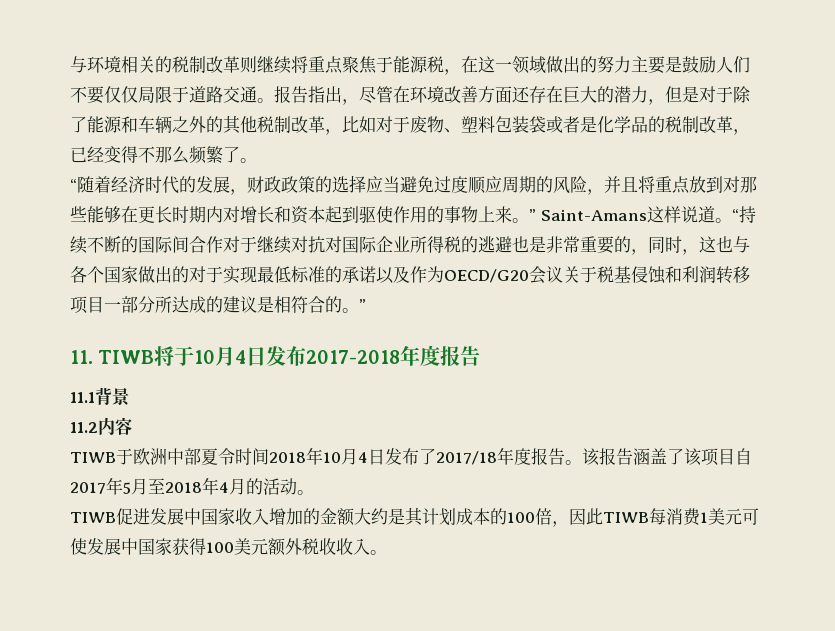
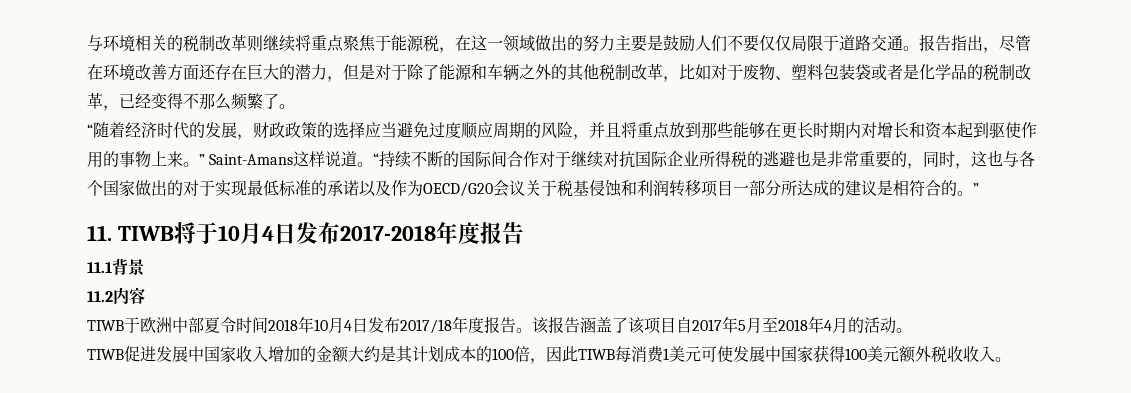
- “随着经济时代的发展，财政政策的选择应当避免过度顺应周期的风险，并且将重点放到对那些能够在更长时期内对增长和资本起到驱使作用的事物上来。” Saint-Amans这样说道。
+ “随着经济时代的发展，财政政策的选择应当避免过度顺应周期的风险，并且将重点放到那些能够在更长时期内对增长和资本起到驱使作用的事物上来。” Saint-Amans这样说道。
- “持续不断的国际间合作对于继续对抗对国际企业所得税的逃避也是非常重要的，同时，这也与各个国家做出的对于实现最低标准的承诺以及作为OECD/G20会议关于税基侵蚀和利润转移项目一部分所达成的建议是相符合的。”
+ “持续不断的国际间合作对于继续对抗国际企业所得税的逃避也是非常重要的，同时，这也与各个国家做出的对于实现最低标准的承诺以及作为OECD/G20会议关于税基侵蚀和利润转移项目一部分所达成的建议是相符合的。”
- TIWB于欧洲中部夏令时间2018年10月4日发布了2017/18年度报告。
+ TIWB于欧洲中部夏令时间2018年10月4日发布2017/18年度报告。

